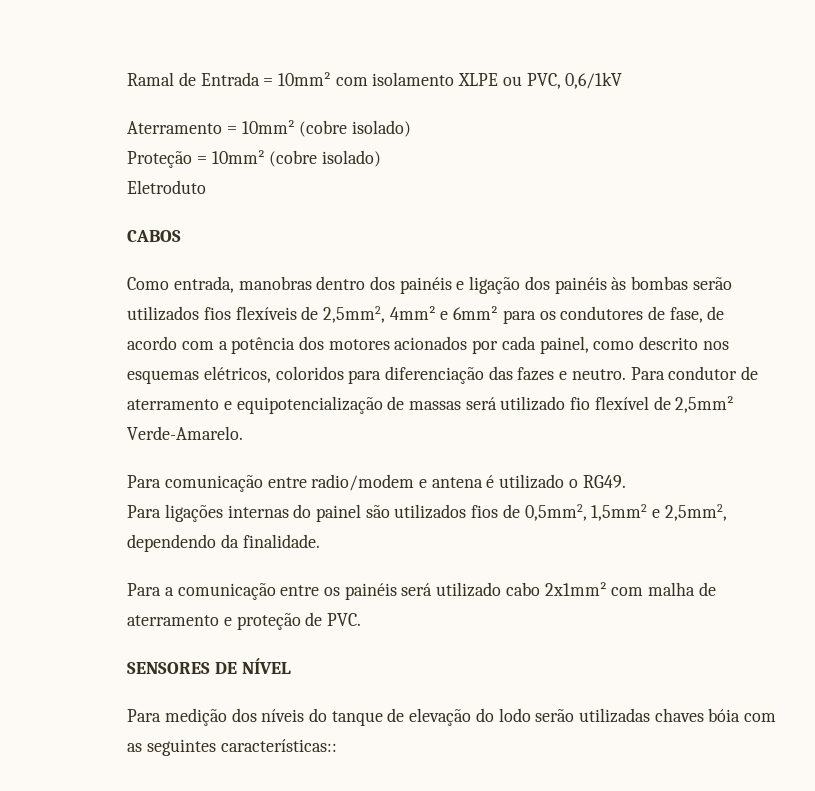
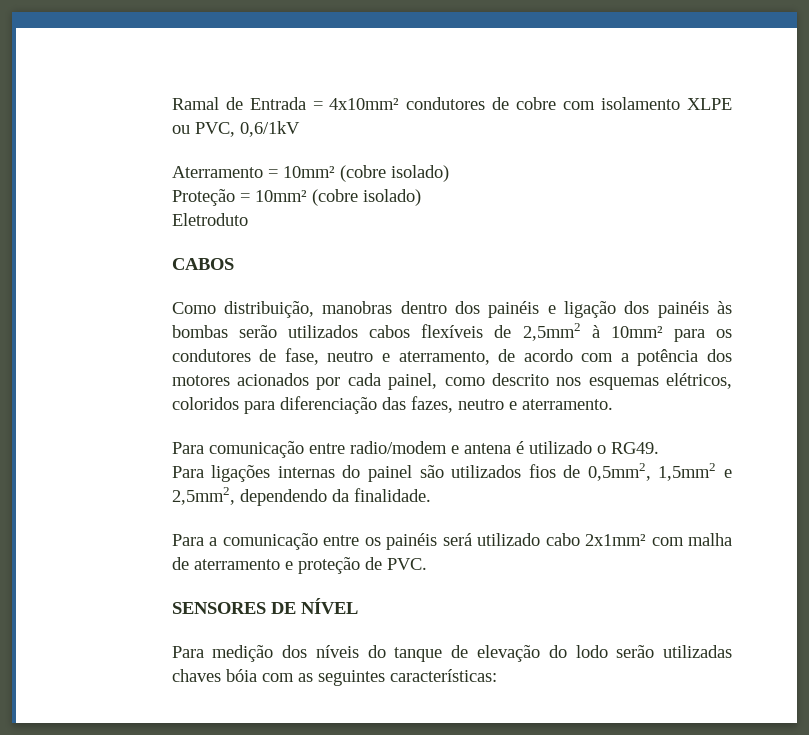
- Ramal de Entrada = 10mm² com isolamento XLPE ou PVC, 0,6/1kV
+ Ramal de Entrada = 4x10mm² condutores de cobre com isolamento XLPE ou PVC, 0,6/1kV
- Como entrada, manobras dentro dos painéis e ligação dos painéis às bombas serão utilizados fios flexíveis de 2,5mm2, 4mm² e 6mm² para os condutores de fase, de acordo com a potência dos motores acionados por cada painel, como descrito nos esquemas elétricos, coloridos para diferenciação das fazes e neutro. Para condutor de aterramento e equipotencialização de massas será utilizado fio flexível de 2,5mm² Verde-Amarelo.
+ Como distribuição, manobras dentro dos painéis e ligação dos painéis às bombas serão utilizados cabos flexíveis de 2,5mm2 à 10mm² para os condutores de fase, neutro e aterramento, de acordo com a potência dos motores acionados por cada painel, como descrito nos esquemas elétricos, coloridos para diferenciação das fazes, neutro e aterramento.
- Para medição dos níveis do tanque de elevação do lodo serão utilizadas chaves bóia com as seguintes características::
+ Para medição dos níveis do tanque de elevação do lodo serão utilizadas chaves bóia com as seguintes características:

